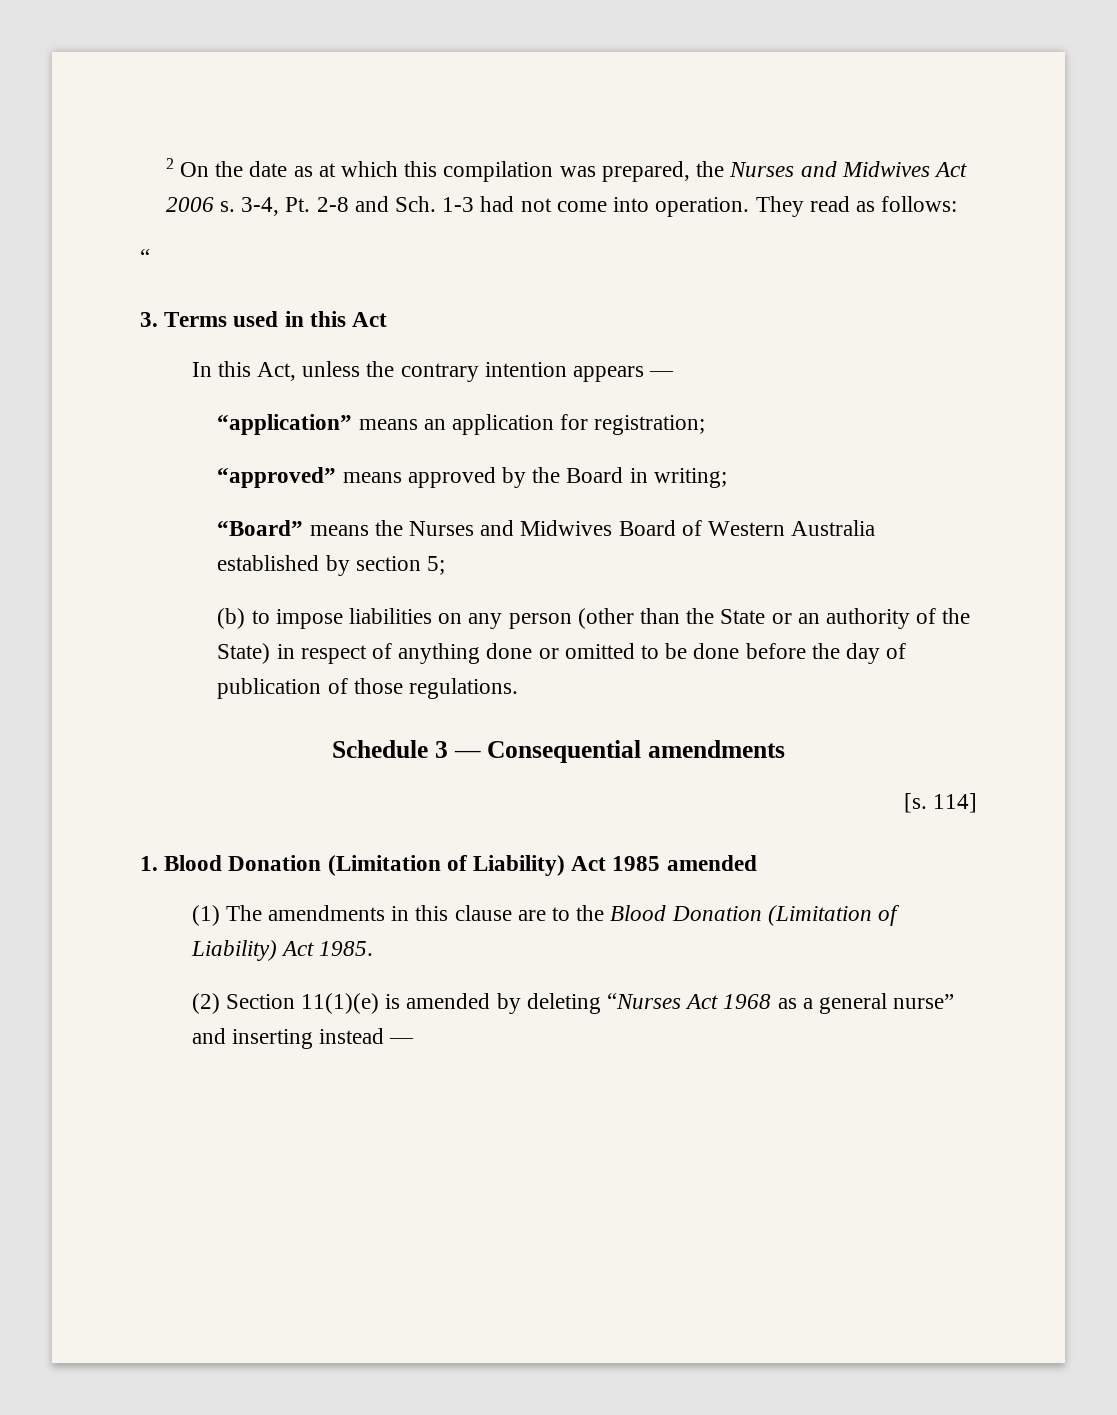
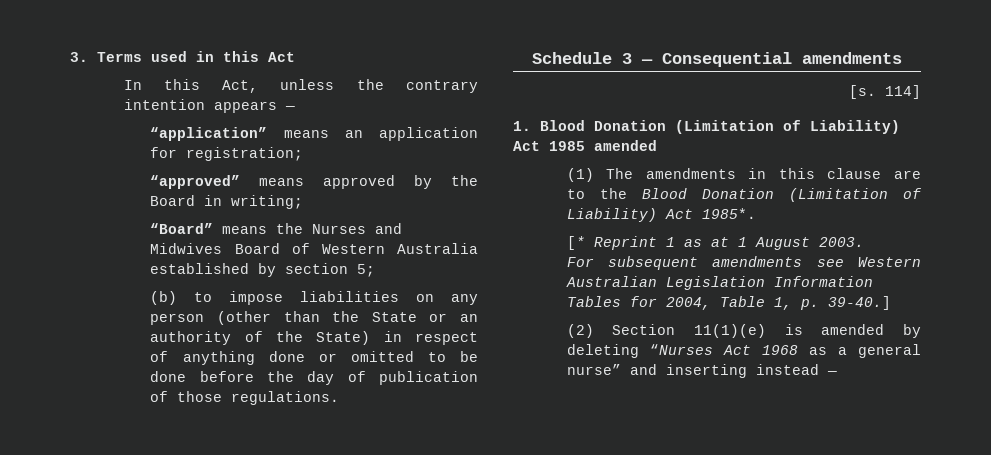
- 2 On the date as at which this compilation was prepared, the Nurses and Midwives Act 2006 s. 3-4, Pt. 2-8 and Sch. 1-3 had not come into operation. They read as follows:
- “
- (1) The amendments in this clause are to the Blood Donation (Limitation of Liability) Act 1985.
+ (1) The amendments in this clause are to the Blood Donation (Limitation of Liability) Act 1985*.
+ [* Reprint 1 as at 1 August 2003.
+ For subsequent amendments see Western Australian Legislation Information Tables for 2004, Table 1, p. 39-40.]

